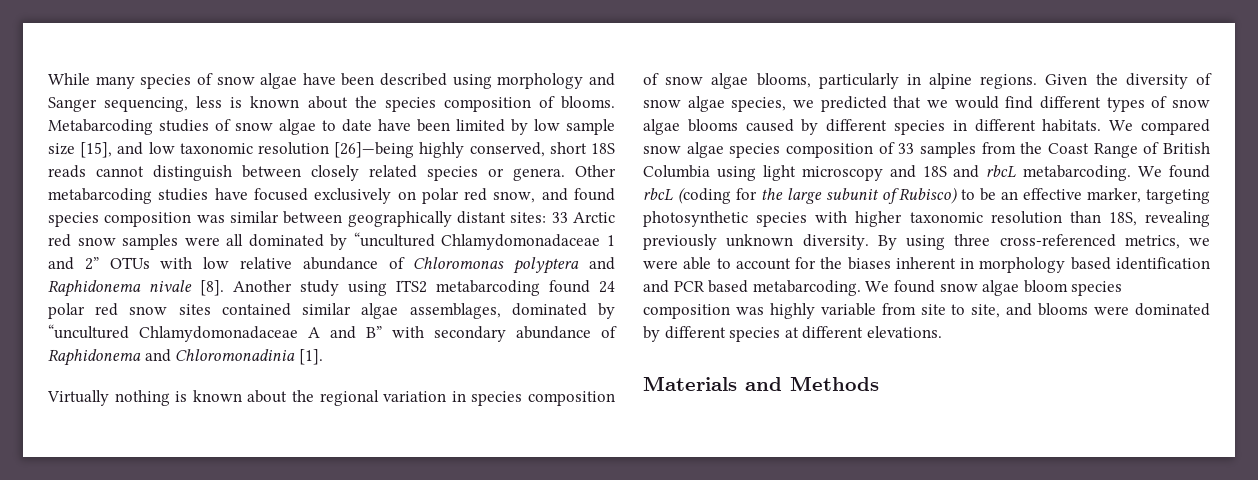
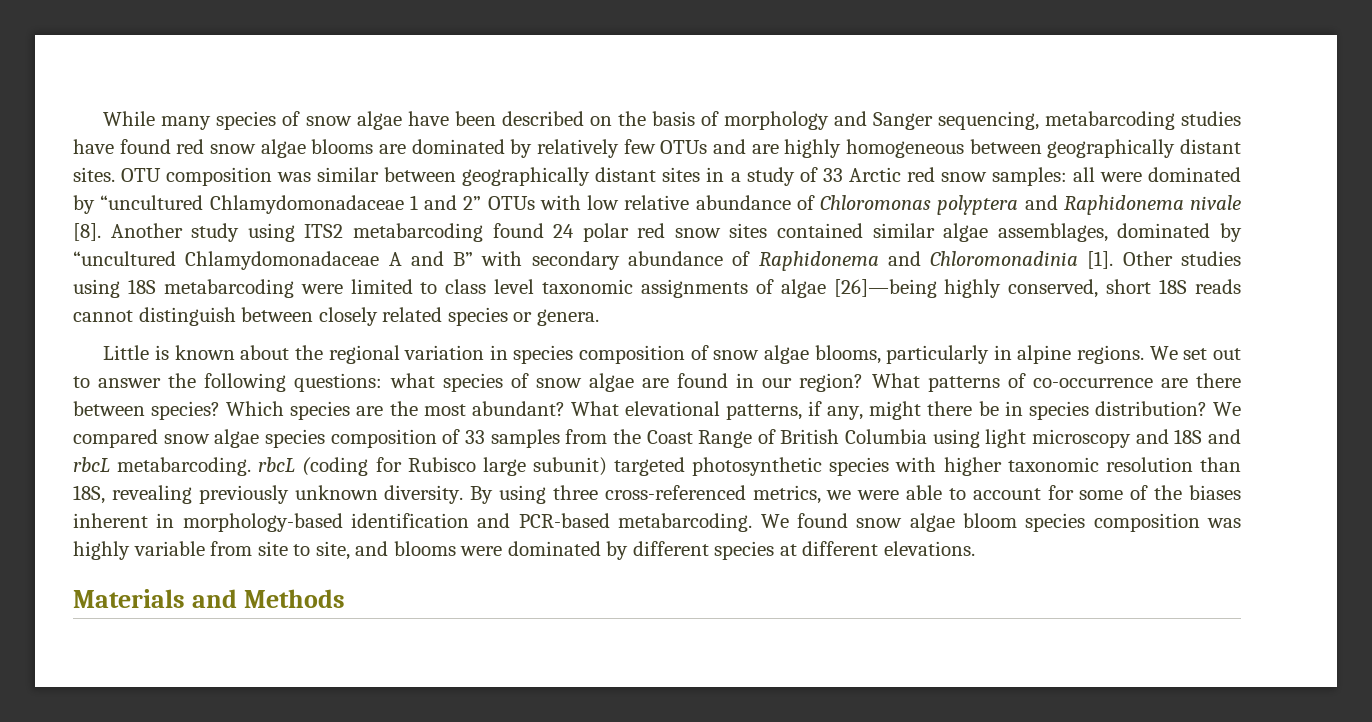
- While many species of snow algae have been described using morphology and Sanger sequencing, less is known about the species composition of blooms. Metabarcoding studies of snow algae to date have been limited by low sample size [15], and low taxonomic resolution [26]—being highly conserved, short 18S reads cannot distinguish between closely related species or genera. Other metabarcoding studies have focused exclusively on polar red snow, and found species composition was similar between geographically distant sites: 33 Arctic red snow samples were all dominated by “uncultured Chlamydomonadaceae 1 and 2” OTUs with low relative abundance of Chloromonas polyptera and Raphidonema nivale [8].
+ While many species of snow algae have been described on the basis of morphology and Sanger sequencing, metabarcoding studies have found red snow algae blooms are dominated by relatively few OTUs and are highly homogeneous between geographically distant sites. OTU composition was similar between geographically distant sites in a study of 33 Arctic red snow samples: all were dominated by “uncultured Chlamydomonadaceae 1 and 2” OTUs with low relative abundance of Chloromonas polyptera and Raphidonema nivale [8].
- Another study using ITS2 metabarcoding found 24 polar red snow sites contained similar algae assemblages, dominated by “uncultured Chlamydomonadaceae A and B” with secondary abundance of Raphidonema and Chloromonadinia [1].
- Virtually nothing is known about the regional variation in species composition of snow algae blooms, particularly in alpine regions.
+ Another study using ITS2 metabarcoding found 24 polar red snow sites contained similar algae assemblages, dominated by “uncultured Chlamydomonadaceae A and B” with secondary abundance of Raphidonema and Chloromonadinia [1]. Other studies using 18S metabarcoding were limited to class level taxonomic assignments of algae [26]—being highly conserved, short 18S reads cannot distinguish between closely related species or genera.
+ Little is known about the regional variation in species composition of snow algae blooms, particularly in alpine regions.
- Given the diversity of snow algae species, we predicted that we would find different types of snow algae blooms caused by different species in different habitats.
+ We set out to answer the following questions: what species of snow algae are found in our region? What patterns of co-occurrence are there between species? Which species are the most abundant? What elevational patterns, if any, might there be in species distribution?
- We compared snow algae species composition of 33 samples from the Coast Range of British Columbia using light microscopy and 18S and rbcL metabarcoding. We found rbcL (coding for the large subunit of Rubisco) to be an effective marker, targeting photosynthetic species with higher taxonomic resolution than 18S, revealing previously unknown diversity.
+ We compared snow algae species composition of 33 samples from the Coast Range of British Columbia using light microscopy and 18S and rbcL metabarcoding. rbcL (coding for Rubisco large subunit) targeted photosynthetic species with higher taxonomic resolution than 18S, revealing previously unknown diversity.
- By using three cross-referenced metrics, we were able to account for the biases inherent in morphology based identification and PCR based metabarcoding.
+ By using three cross-referenced metrics, we were able to account for some of the biases inherent in morphology-based identification and PCR-based metabarcoding.

